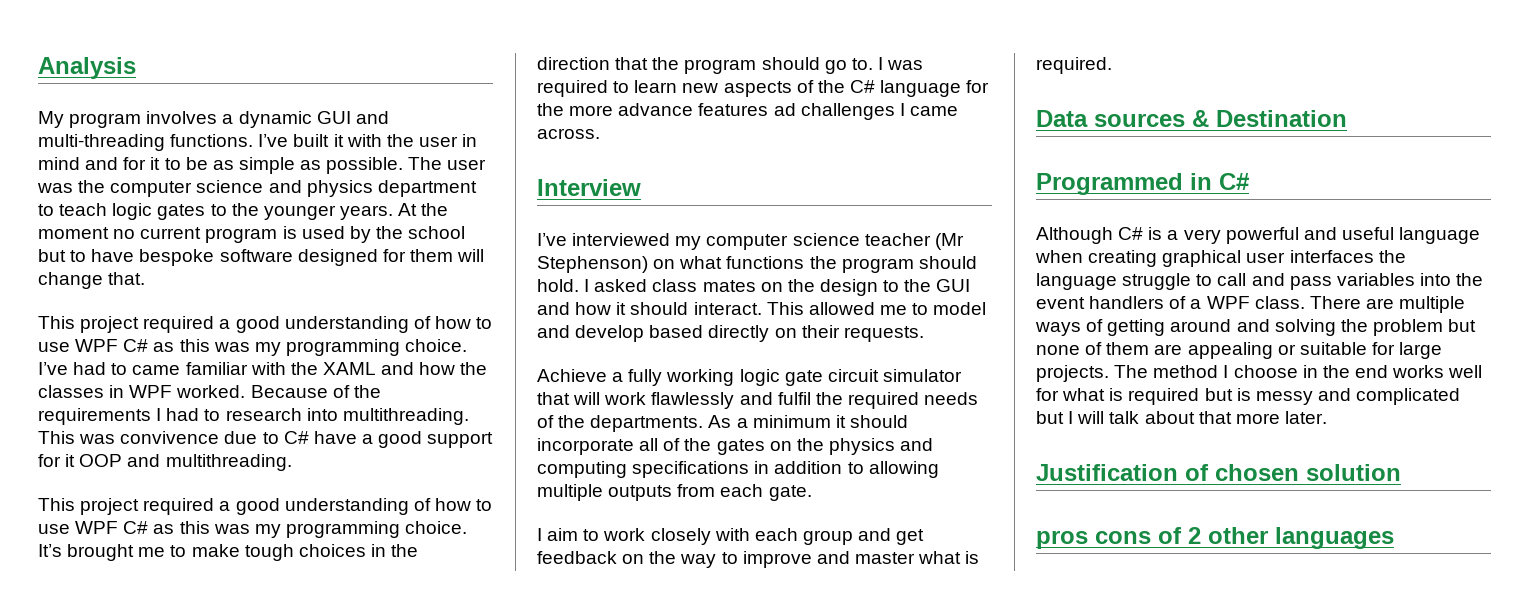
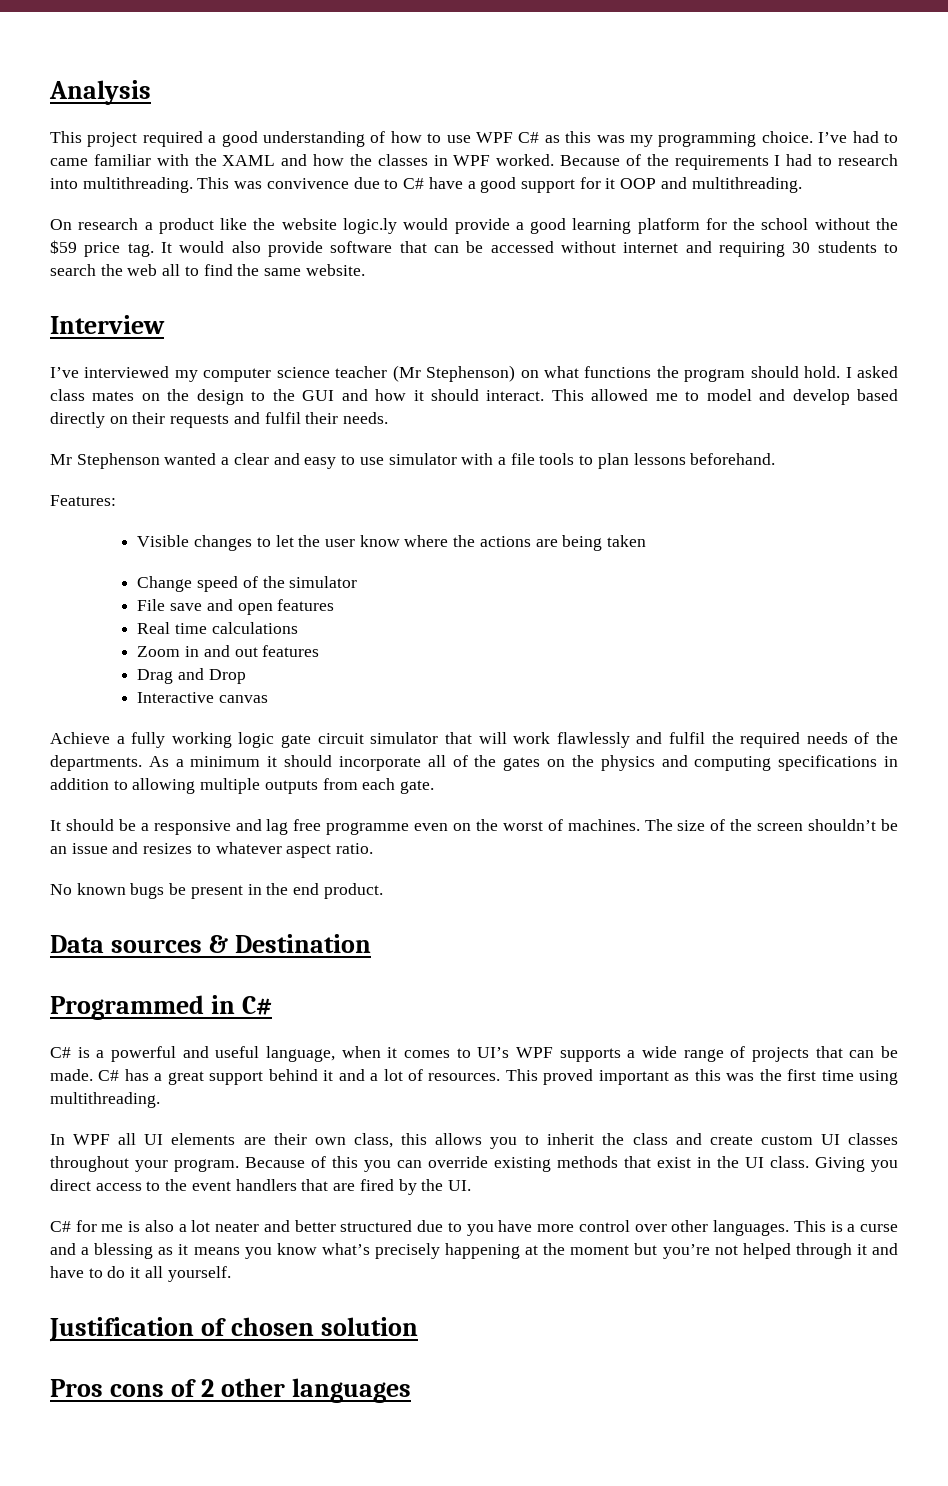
- My program involves a dynamic GUI and multi-threading functions. I’ve built it with the user in mind and for it to be as simple as possible. The user was the computer science and physics department to teach logic gates to the younger years. At the moment no current program is used by the school but to have bespoke software designed for them will change that.
- This project required a good understanding of how to use WPF C# as this was my programming choice. It’s brought me to make tough choices in the direction that the program should go to. I was required to learn new aspects of the C# language for the more advance features ad challenges I came across.
+ On research a product like the website logic.ly would provide a good learning platform for the school without the $59 price tag. It would also provide software that can be accessed without internet and requiring 30 students to search the web all to find the same website.
- This allowed me to model and develop based directly on their requests.
+ This allowed me to model and develop based directly on their requests and fulfil their needs.
+ Mr Stephenson wanted a clear and easy to use simulator with a file tools to plan lessons beforehand.
+ Features:
+ Visible changes to let the user know where the actions are being taken
+ Change speed of the simulator
+ File save and open features
+ Real time calculations
+ Zoom in and out features
+ Drag and Drop
+ Interactive canvas
- I aim to work closely with each group and get feedback on the way to improve and master what is required.
+ It should be a responsive and lag free programme even on the worst of machines. The size of the screen shouldn’t be an issue and resizes to whatever aspect ratio.
+ No known bugs be present in the end product.
- Although C# is a very powerful and useful language when creating graphical user interfaces the language struggle to call and pass variables into the event handlers of a WPF class. There are multiple ways of getting around and solving the problem but none of them are appealing or suitable for large projects. The method I choose in the end works well for what is required but is messy and complicated but I will talk about that more later.
+ C# is a powerful and useful language, when it comes to UI’s WPF supports a wide range of projects that can be made. C# has a great support behind it and a lot of resources. This proved important as this was the first time using multithreading.
+ In WPF all UI elements are their own class, this allows you to inherit the class and create custom UI classes throughout your program. Because of this you can override existing methods that exist in the UI class. Giving you direct access to the event handlers that are fired by the UI.
+ C# for me is also a lot neater and better structured due to you have more control over other languages. This is a curse and a blessing as it means you know what’s precisely happening at the moment but you’re not helped through it and have to do it all yourself.
- pros cons of 2 other languages
+ Pros cons of 2 other languages

